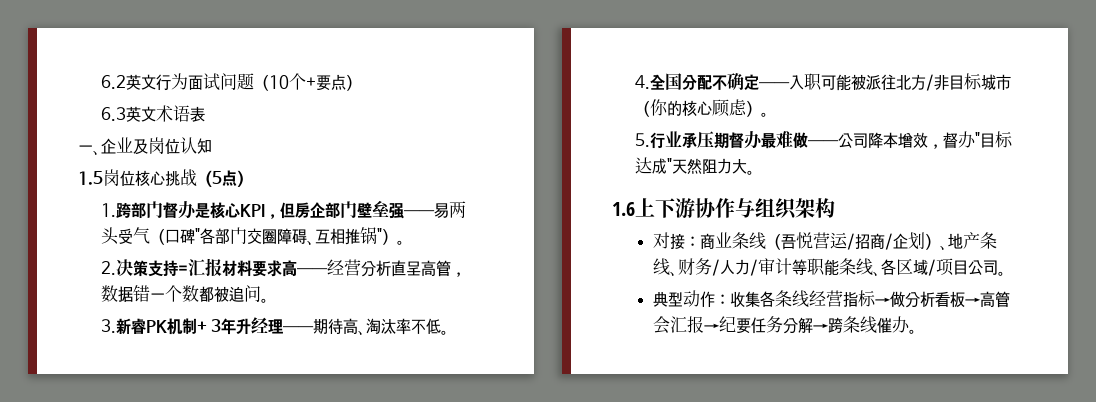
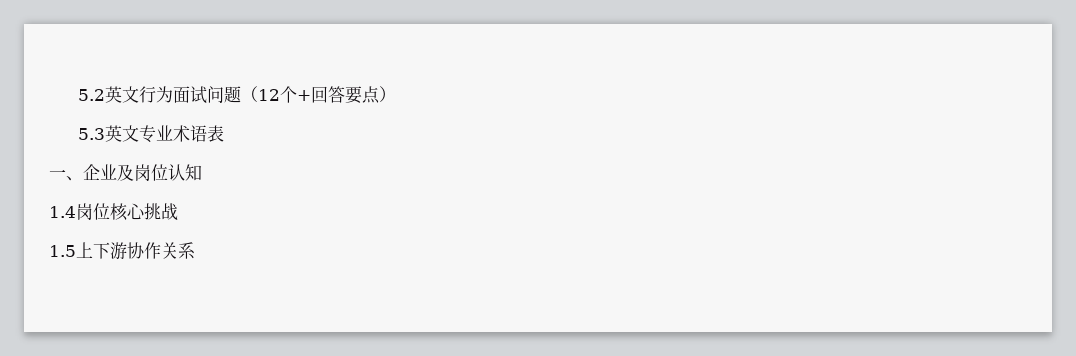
- 6.2英文行为面试问题（10个+要点）
+ 5.2英文行为面试问题（12个+回答要点）
- 6.3英文术语表
+ 5.3英文专业术语表
- 1.5岗位核心挑战（5点）
- 1.跨部门督办是核心KPI，但房企部门壁垒强——易两头受气（口碑"各部门交圈障碍、互相推锅"）。
- 2.决策支持=汇报材料要求高——经营分析直呈高管，数据错一个数都被追问。
- 3.新睿PK机制+ 3年升经理——期待高、淘汰率不低。
- 4.全国分配不确定——入职可能被派往北方/非目标城市（你的核心顾虑）。
- 5.行业承压期督办最难做——公司降本增效，督办"目标达成"天然阻力大。
- 1.6上下游协作与组织架构
- 对接：商业条线（吾悦营运/招商/企划）、地产条线、财务/人力/审计等职能条线、各区域/项目公司。
- 典型动作：收集各条线经营指标→做分析看板→高管会汇报→纪要任务分解→跨条线催办。
+ 1.4岗位核心挑战
+ 1.5上下游协作关系

